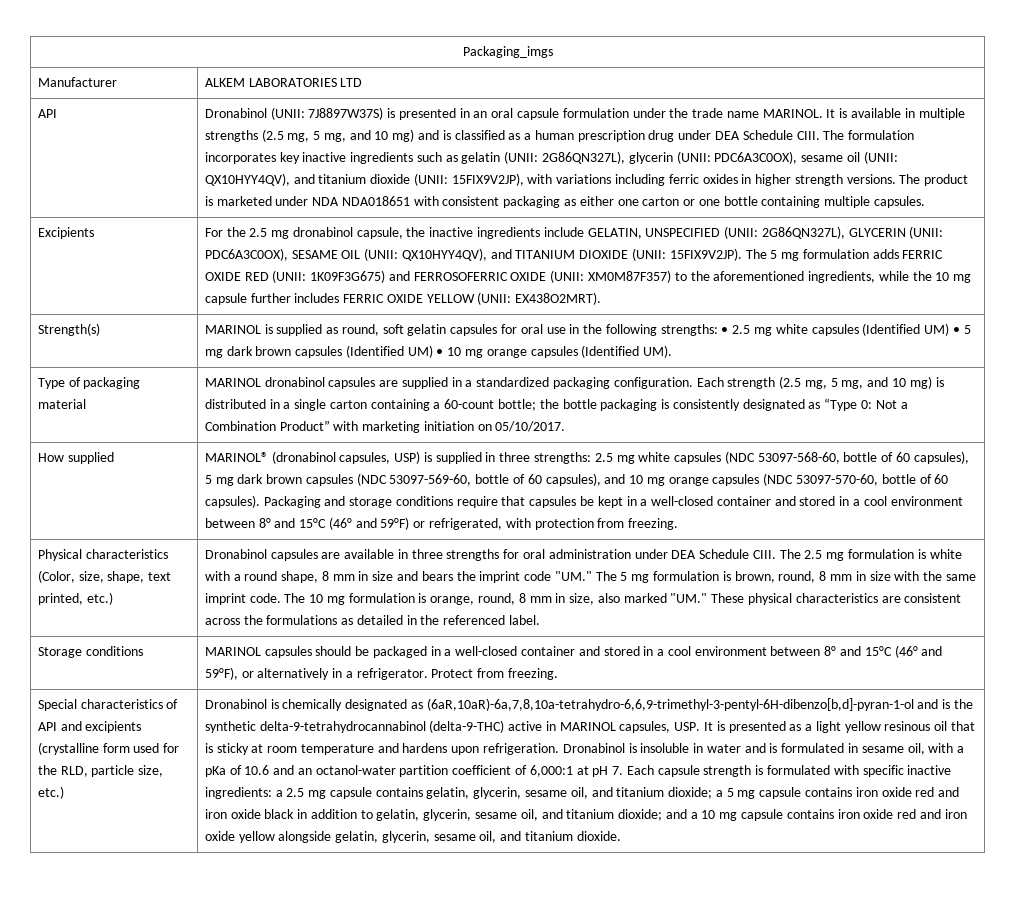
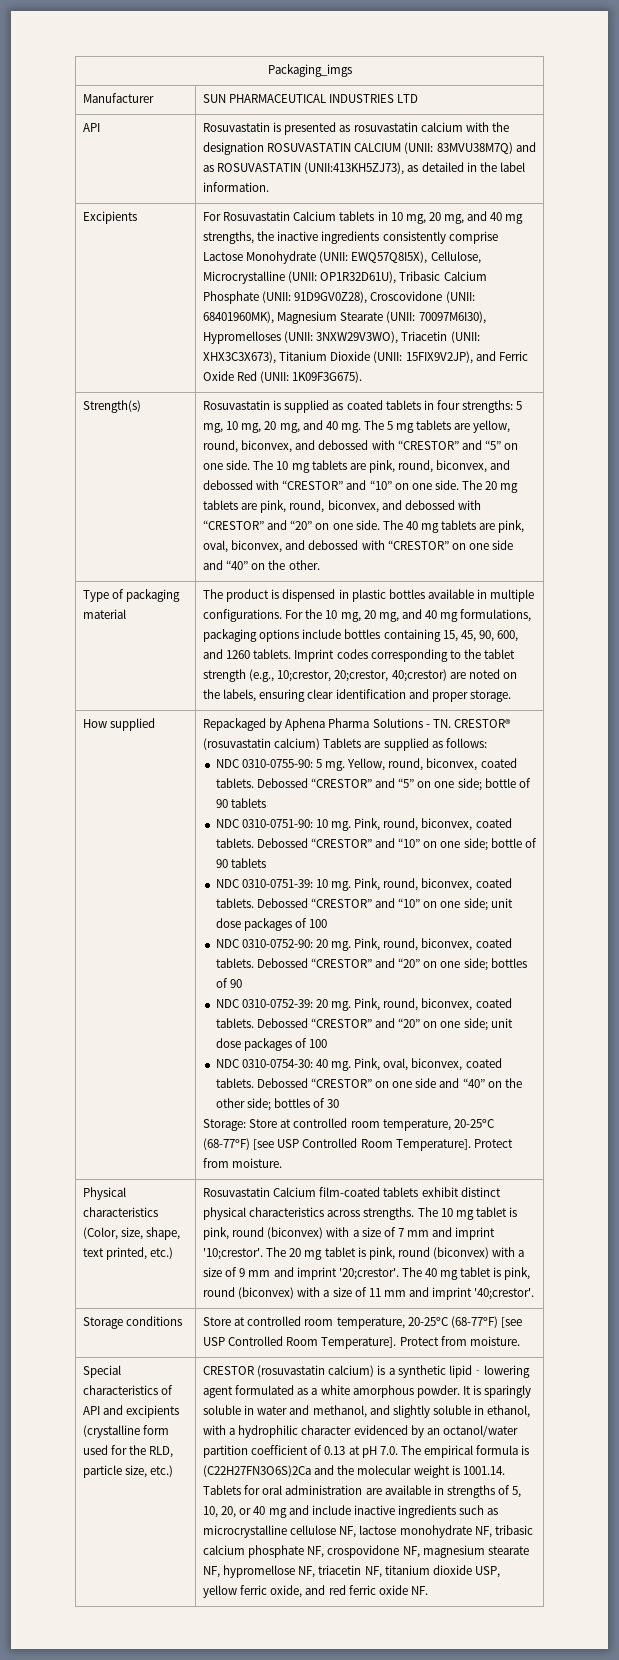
- Manufacturer | ALKEM LABORATORIES LTD
+ Manufacturer | SUN PHARMACEUTICAL INDUSTRIES LTD
- Dronabinol (UNII: 7J8897W37S) is presented in an oral capsule formulation under the trade name MARINOL. It is available in multiple strengths (2.5 mg, 5 mg, and 10 mg) and is classified as a human prescription drug under DEA Schedule CIII. The formulation incorporates key inactive ingredients such as gelatin (UNII: 2G86QN327L), glycerin (UNII: PDC6A3C0OX), sesame oil (UNII: QX10HYY4QV), and titanium dioxide (UNII: 15FIX9V2JP), with variations including ferric oxides in higher strength versions. The product is marketed under NDA NDA018651 with consistent packaging as either one carton or one bottle containing multiple capsules.
- Excipients | For the 2.5 mg dronabinol capsule, the inactive ingredients include GELATIN, UNSPECIFIED (UNII: 2G86QN327L), GLYCERIN (UNII: PDC6A3C0OX), SESAME OIL (UNII: QX10HYY4QV), and TITANIUM DIOXIDE (UNII: 15FIX9V2JP). The 5 mg formulation adds FERRIC OXIDE RED (UNII: 1K09F3G675) and FERROSOFERRIC OXIDE (UNII: XM0M87F357) to the aforementioned ingredients, while the 10 mg capsule further includes FERRIC OXIDE YELLOW (UNII: EX438O2MRT).
- Strength(s) | MARINOL is supplied as round, soft gelatin capsules for oral use in the following strengths: • 2.5 mg white capsules (Identified UM) • 5 mg dark brown capsules (Identified UM) • 10 mg orange capsules (Identified UM).
- Type of packaging material | MARINOL dronabinol capsules are supplied in a standardized packaging configuration. Each strength (2.5 mg, 5 mg, and 10 mg) is distributed in a single carton containing a 60-count bottle; the bottle packaging is consistently designated as “Type 0: Not a Combination Product” with marketing initiation on 05/10/2017.
- How supplied | MARINOL® (dronabinol capsules, USP) is supplied in three strengths: 2.5 mg white capsules (NDC 53097-568-60, bottle of 60 capsules), 5 mg dark brown capsules (NDC 53097-569-60, bottle of 60 capsules), and 10 mg orange capsules (NDC 53097-570-60, bottle of 60 capsules). Packaging and storage conditions require that capsules be kept in a well-closed container and stored in a cool environment between 8° and 15°C (46° and 59°F) or refrigerated, with protection from freezing.
+ Rosuvastatin is presented as rosuvastatin calcium with the designation ROSUVASTATIN CALCIUM (UNII: 83MVU38M7Q) and as ROSUVASTATIN (UNII:413KH5ZJ73), as detailed in the label information.
+ Excipients | For Rosuvastatin Calcium tablets in 10 mg, 20 mg, and 40 mg strengths, the inactive ingredients consistently comprise Lactose Monohydrate (UNII: EWQ57Q8I5X), Cellulose, Microcrystalline (UNII: OP1R32D61U), Tribasic Calcium Phosphate (UNII: 91D9GV0Z28), Croscovidone (UNII: 68401960MK), Magnesium Stearate (UNII: 70097M6I30), Hypromelloses (UNII: 3NXW29V3WO), Triacetin (UNII: XHX3C3X673), Titanium Dioxide (UNII: 15FIX9V2JP), and Ferric Oxide Red (UNII: 1K09F3G675).
+ Strength(s) | Rosuvastatin is supplied as coated tablets in four strengths: 5 mg, 10 mg, 20 mg, and 40 mg. The 5 mg tablets are yellow, round, biconvex, and debossed with “CRESTOR” and “5” on one side. The 10 mg tablets are pink, round, biconvex, and debossed with “CRESTOR” and “10” on one side. The 20 mg tablets are pink, round, biconvex, and debossed with “CRESTOR” and “20” on one side. The 40 mg tablets are pink, oval, biconvex, and debossed with “CRESTOR” on one side and “40” on the other.
+ Type of packaging material | The product is dispensed in plastic bottles available in multiple configurations. For the 10 mg, 20 mg, and 40 mg formulations, packaging options include bottles containing 15, 45, 90, 600, and 1260 tablets. Imprint codes corresponding to the tablet strength (e.g., 10;crestor, 20;crestor, 40;crestor) are noted on the labels, ensuring clear identification and proper storage.
+ How supplied | Repackaged by Aphena Pharma Solutions - TN. CRESTOR® (rosuvastatin calcium) Tablets are supplied as follows:
+ NDC 0310-0755-90: 5 mg. Yellow, round, biconvex, coated tablets. Debossed “CRESTOR” and “5” on one side; bottle of 90 tablets
+ NDC 0310-0751-90: 10 mg. Pink, round, biconvex, coated tablets. Debossed “CRESTOR” and “10” on one side; bottle of 90 tablets
+ NDC 0310-0751-39: 10 mg. Pink, round, biconvex, coated tablets. Debossed “CRESTOR” and “10” on one side; unit dose packages of 100
+ NDC 0310-0752-90: 20 mg. Pink, round, biconvex, coated tablets. Debossed “CRESTOR” and “20” on one side; bottles of 90
+ NDC 0310-0752-39: 20 mg. Pink, round, biconvex, coated tablets. Debossed “CRESTOR” and “20” on one side; unit dose packages of 100
+ NDC 0310-0754-30: 40 mg. Pink, oval, biconvex, coated tablets. Debossed “CRESTOR” on one side and “40” on the other side; bottles of 30
+ Storage: Store at controlled room temperature, 20‑25ºC (68-77ºF) [see USP Controlled Room Temperature]. Protect from moisture.
- Dronabinol capsules are available in three strengths for oral administration under DEA Schedule CIII. The 2.5 mg formulation is white with a round shape, 8 mm in size and bears the imprint code "UM." The 5 mg formulation is brown, round, 8 mm in size with the same imprint code. The 10 mg formulation is orange, round, 8 mm in size, also marked "UM." These physical characteristics are consistent across the formulations as detailed in the referenced label.
- Storage conditions | MARINOL capsules should be packaged in a well-closed container and stored in a cool environment between 8° and 15°C (46° and 59°F), or alternatively in a refrigerator. Protect from freezing.
+ Rosuvastatin Calcium film-coated tablets exhibit distinct physical characteristics across strengths. The 10 mg tablet is pink, round (biconvex) with a size of 7 mm and imprint '10;crestor'. The 20 mg tablet is pink, round (biconvex) with a size of 9 mm and imprint '20;crestor'. The 40 mg tablet is pink, round (biconvex) with a size of 11 mm and imprint '40;crestor'.
+ Storage conditions | Store at controlled room temperature, 20‑25ºC (68-77ºF) [see USP Controlled Room Temperature]. Protect from moisture.
- Dronabinol is chemically designated as (6aR,10aR)-6a,7,8,10a-tetrahydro-6,6,9-trimethyl-3-pentyl-6H-dibenzo[b,d]-pyran-1-ol and is the synthetic delta-9-tetrahydrocannabinol (delta-9-THC) active in MARINOL capsules, USP. It is presented as a light yellow resinous oil that is sticky at room temperature and hardens upon refrigeration. Dronabinol is insoluble in water and is formulated in sesame oil, with a pKa of 10.6 and an octanol-water partition coefficient of 6,000:1 at pH 7. Each capsule strength is formulated with specific inactive ingredients: a 2.5 mg capsule contains gelatin, glycerin, sesame oil, and titanium dioxide; a 5 mg capsule contains iron oxide red and iron oxide black in addition to gelatin, glycerin, sesame oil, and titanium dioxide; and a 10 mg capsule contains iron oxide red and iron oxide yellow alongside gelatin, glycerin, sesame oil, and titanium dioxide.
+ CRESTOR (rosuvastatin calcium) is a synthetic lipid‐lowering agent formulated as a white amorphous powder. It is sparingly soluble in water and methanol, and slightly soluble in ethanol, with a hydrophilic character evidenced by an octanol/water partition coefficient of 0.13 at pH 7.0. The empirical formula is (C22H27FN3O6S)2Ca and the molecular weight is 1001.14. Tablets for oral administration are available in strengths of 5, 10, 20, or 40 mg and include inactive ingredients such as microcrystalline cellulose NF, lactose monohydrate NF, tribasic calcium phosphate NF, crospovidone NF, magnesium stearate NF, hypromellose NF, triacetin NF, titanium dioxide USP, yellow ferric oxide, and red ferric oxide NF.

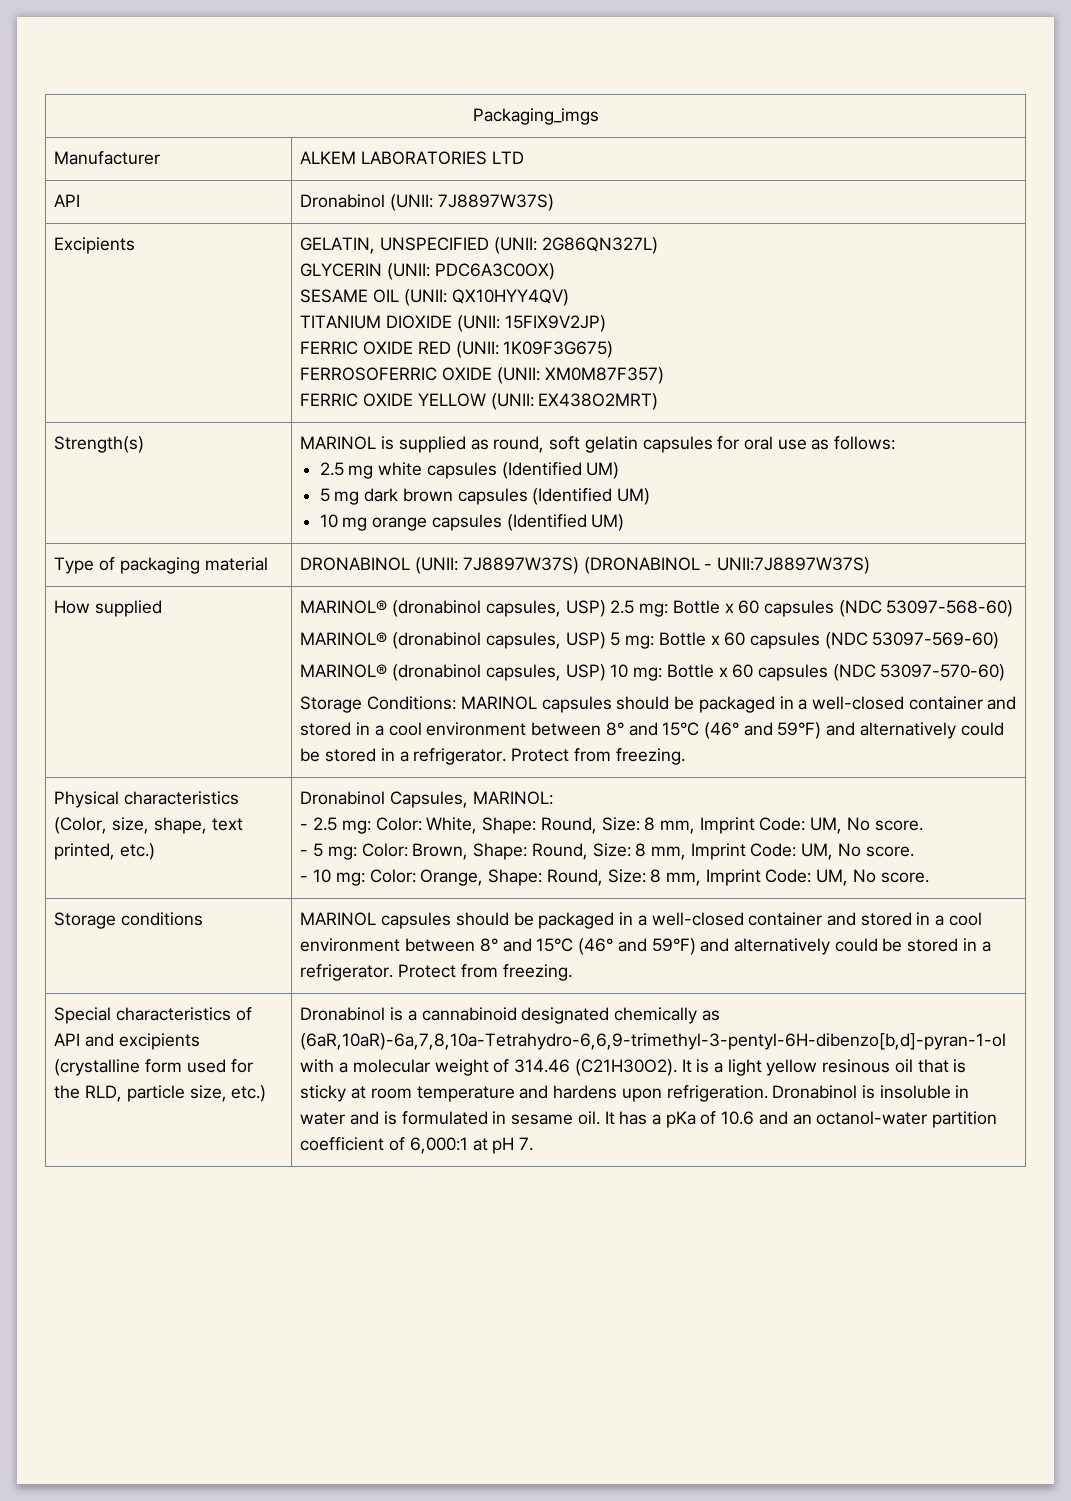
- Manufacturer | SUN PHARMACEUTICAL INDUSTRIES LTD
+ Manufacturer | ALKEM LABORATORIES LTD
- API | Rosuvastatin is presented as rosuvastatin calcium with the designation ROSUVASTATIN CALCIUM (UNII: 83MVU38M7Q) and as ROSUVASTATIN (UNII:413KH5ZJ73), as detailed in the label information.
- Excipients | For Rosuvastatin Calcium tablets in 10 mg, 20 mg, and 40 mg strengths, the inactive ingredients consistently comprise Lactose Monohydrate (UNII: EWQ57Q8I5X), Cellulose, Microcrystalline (UNII: OP1R32D61U), Tribasic Calcium Phosphate (UNII: 91D9GV0Z28), Croscovidone (UNII: 68401960MK), Magnesium Stearate (UNII: 70097M6I30), Hypromelloses (UNII: 3NXW29V3WO), Triacetin (UNII: XHX3C3X673), Titanium Dioxide (UNII: 15FIX9V2JP), and Ferric Oxide Red (UNII: 1K09F3G675).
+ API | Dronabinol (UNII: 7J8897W37S)
+ Excipients | GELATIN, UNSPECIFIED (UNII: 2G86QN327L)
+ GLYCERIN (UNII: PDC6A3C0OX)
+ SESAME OIL (UNII: QX10HYY4QV)
+ TITANIUM DIOXIDE (UNII: 15FIX9V2JP)
+ FERRIC OXIDE RED (UNII: 1K09F3G675)
+ FERROSOFERRIC OXIDE (UNII: XM0M87F357)
+ FERRIC OXIDE YELLOW (UNII: EX438O2MRT)
- Rosuvastatin is supplied as coated tablets in four strengths: 5 mg, 10 mg, 20 mg, and 40 mg. The 5 mg tablets are yellow, round, biconvex, and debossed with “CRESTOR” and “5” on one side. The 10 mg tablets are pink, round, biconvex, and debossed with “CRESTOR” and “10” on one side. The 20 mg tablets are pink, round, biconvex, and debossed with “CRESTOR” and “20” on one side. The 40 mg tablets are pink, oval, biconvex, and debossed with “CRESTOR” on one side and “40” on the other.
- Type of packaging material | The product is dispensed in plastic bottles available in multiple configurations. For the 10 mg, 20 mg, and 40 mg formulations, packaging options include bottles containing 15, 45, 90, 600, and 1260 tablets. Imprint codes corresponding to the tablet strength (e.g., 10;crestor, 20;crestor, 40;crestor) are noted on the labels, ensuring clear identification and proper storage.
- How supplied | Repackaged by Aphena Pharma Solutions - TN. CRESTOR® (rosuvastatin calcium) Tablets are supplied as follows:
- NDC 0310-0755-90: 5 mg. Yellow, round, biconvex, coated tablets. Debossed “CRESTOR” and “5” on one side; bottle of 90 tablets
- NDC 0310-0751-90: 10 mg. Pink, round, biconvex, coated tablets. Debossed “CRESTOR” and “10” on one side; bottle of 90 tablets
- NDC 0310-0751-39: 10 mg. Pink, round, biconvex, coated tablets. Debossed “CRESTOR” and “10” on one side; unit dose packages of 100
- NDC 0310-0752-90: 20 mg. Pink, round, biconvex, coated tablets. Debossed “CRESTOR” and “20” on one side; bottles of 90
- NDC 0310-0752-39: 20 mg. Pink, round, biconvex, coated tablets. Debossed “CRESTOR” and “20” on one side; unit dose packages of 100
- NDC 0310-0754-30: 40 mg. Pink, oval, biconvex, coated tablets. Debossed “CRESTOR” on one side and “40” on the other side; bottles of 30
- Storage: Store at controlled room temperature, 20‑25ºC (68-77ºF) [see USP Controlled Room Temperature]. Protect from moisture.
+ MARINOL is supplied as round, soft gelatin capsules for oral use as follows:
+ 2.5 mg white capsules (Identified UM)
+ 5 mg dark brown capsules (Identified UM)
+ 10 mg orange capsules (Identified UM)
+ Type of packaging material | DRONABINOL (UNII: 7J8897W37S) (DRONABINOL - UNII:7J8897W37S)
+ How supplied | MARINOL® (dronabinol capsules, USP) 2.5 mg: Bottle x 60 capsules (NDC 53097-568-60)
+ MARINOL® (dronabinol capsules, USP) 5 mg: Bottle x 60 capsules (NDC 53097-569-60)
+ MARINOL® (dronabinol capsules, USP) 10 mg: Bottle x 60 capsules (NDC 53097-570-60)
+ Storage Conditions: MARINOL capsules should be packaged in a well-closed container and stored in a cool environment between 8° and 15°C (46° and 59°F) and alternatively could be stored in a refrigerator. Protect from freezing.
- Rosuvastatin Calcium film-coated tablets exhibit distinct physical characteristics across strengths. The 10 mg tablet is pink, round (biconvex) with a size of 7 mm and imprint '10;crestor'. The 20 mg tablet is pink, round (biconvex) with a size of 9 mm and imprint '20;crestor'. The 40 mg tablet is pink, round (biconvex) with a size of 11 mm and imprint '40;crestor'.
- Storage conditions | Store at controlled room temperature, 20‑25ºC (68-77ºF) [see USP Controlled Room Temperature]. Protect from moisture.
+ Dronabinol Capsules, MARINOL:
+ - 2.5 mg: Color: White, Shape: Round, Size: 8 mm, Imprint Code: UM, No score.
+ - 5 mg: Color: Brown, Shape: Round, Size: 8 mm, Imprint Code: UM, No score.
+ - 10 mg: Color: Orange, Shape: Round, Size: 8 mm, Imprint Code: UM, No score.
+ Storage conditions | MARINOL capsules should be packaged in a well-closed container and stored in a cool environment between 8° and 15°C (46° and 59°F) and alternatively could be stored in a refrigerator. Protect from freezing.
- CRESTOR (rosuvastatin calcium) is a synthetic lipid‐lowering agent formulated as a white amorphous powder. It is sparingly soluble in water and methanol, and slightly soluble in ethanol, with a hydrophilic character evidenced by an octanol/water partition coefficient of 0.13 at pH 7.0. The empirical formula is (C22H27FN3O6S)2Ca and the molecular weight is 1001.14. Tablets for oral administration are available in strengths of 5, 10, 20, or 40 mg and include inactive ingredients such as microcrystalline cellulose NF, lactose monohydrate NF, tribasic calcium phosphate NF, crospovidone NF, magnesium stearate NF, hypromellose NF, triacetin NF, titanium dioxide USP, yellow ferric oxide, and red ferric oxide NF.
+ Dronabinol is a cannabinoid designated chemically as (6aR,10aR)-6a,7,8,10a-Tetrahydro-6,6,9-trimethyl-3-pentyl-6H-dibenzo[b,d]-pyran-1-ol with a molecular weight of 314.46 (C21H30O2). It is a light yellow resinous oil that is sticky at room temperature and hardens upon refrigeration. Dronabinol is insoluble in water and is formulated in sesame oil. It has a pKa of 10.6 and an octanol-water partition coefficient of 6,000:1 at pH 7.

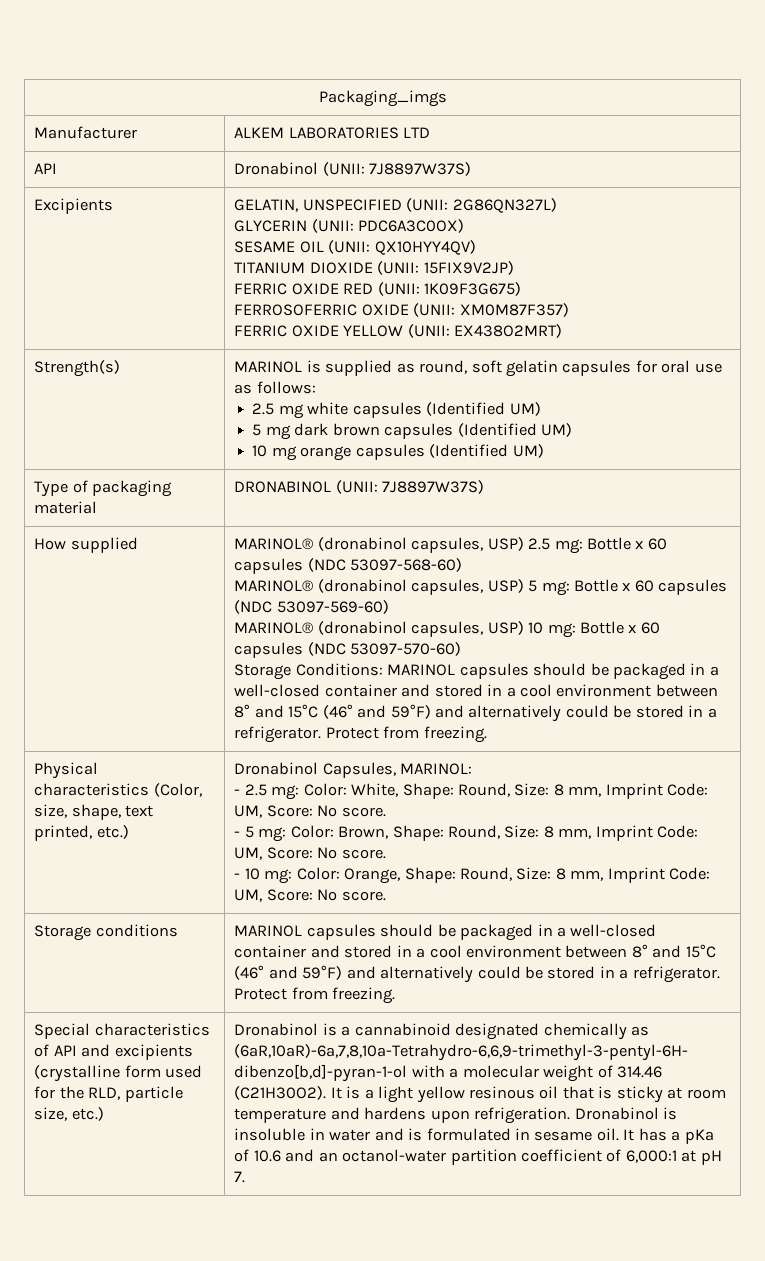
- Type of packaging material | DRONABINOL (UNII: 7J8897W37S) (DRONABINOL - UNII:7J8897W37S)
+ Type of packaging material | DRONABINOL (UNII: 7J8897W37S)
- - 2.5 mg: Color: White, Shape: Round, Size: 8 mm, Imprint Code: UM, No score.
+ - 2.5 mg: Color: White, Shape: Round, Size: 8 mm, Imprint Code: UM, Score: No score.
- - 5 mg: Color: Brown, Shape: Round, Size: 8 mm, Imprint Code: UM, No score.
+ - 5 mg: Color: Brown, Shape: Round, Size: 8 mm, Imprint Code: UM, Score: No score.
- - 10 mg: Color: Orange, Shape: Round, Size: 8 mm, Imprint Code: UM, No score.
+ - 10 mg: Color: Orange, Shape: Round, Size: 8 mm, Imprint Code: UM, Score: No score.

